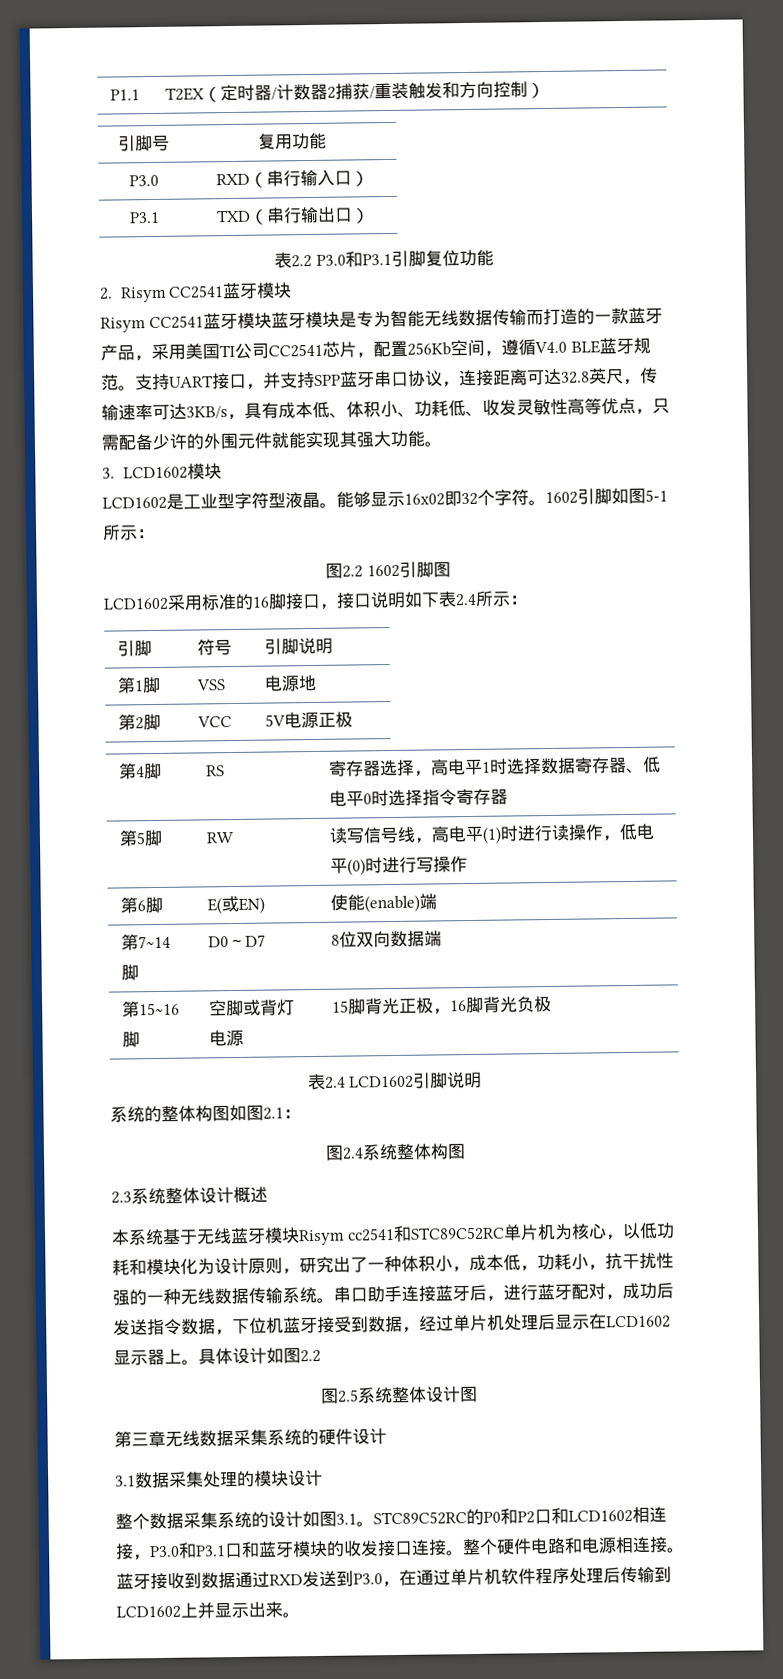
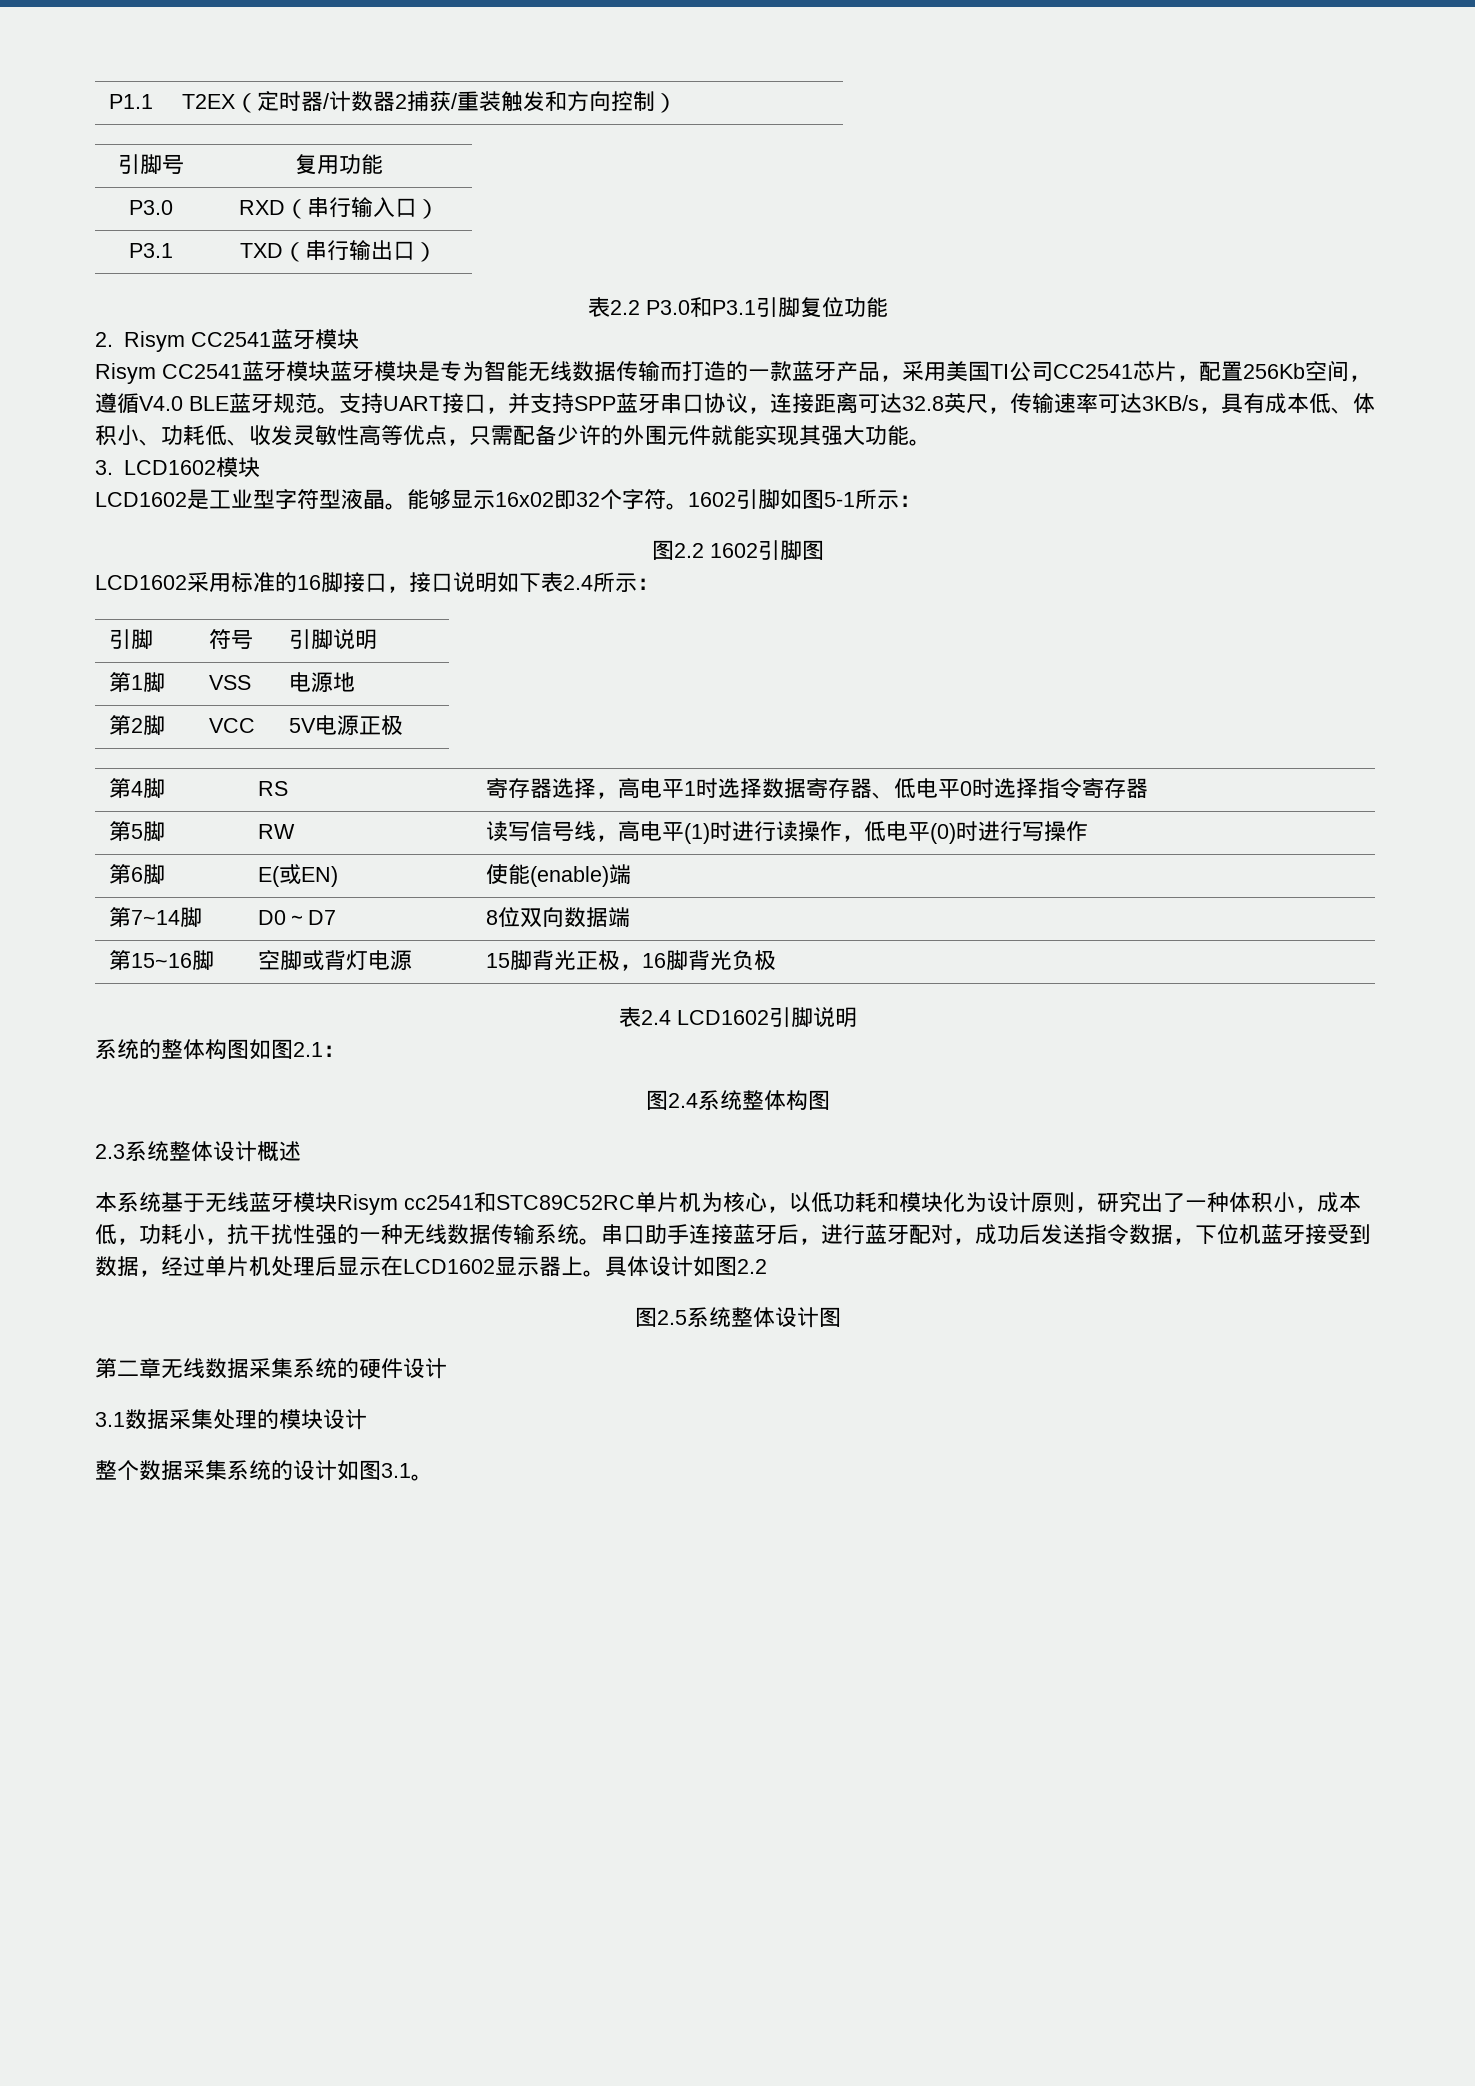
- 第三章无线数据采集系统的硬件设计
+ 第二章无线数据采集系统的硬件设计
- STC89C52RC的P0和P2口和LCD1602相连接，P3.0和P3.1口和蓝牙模块的收发接口连接。整个硬件电路和电源相连接。蓝牙接收到数据通过RXD发送到P3.0，在通过单片机软件程序处理后传输到LCD1602上并显示出来。

